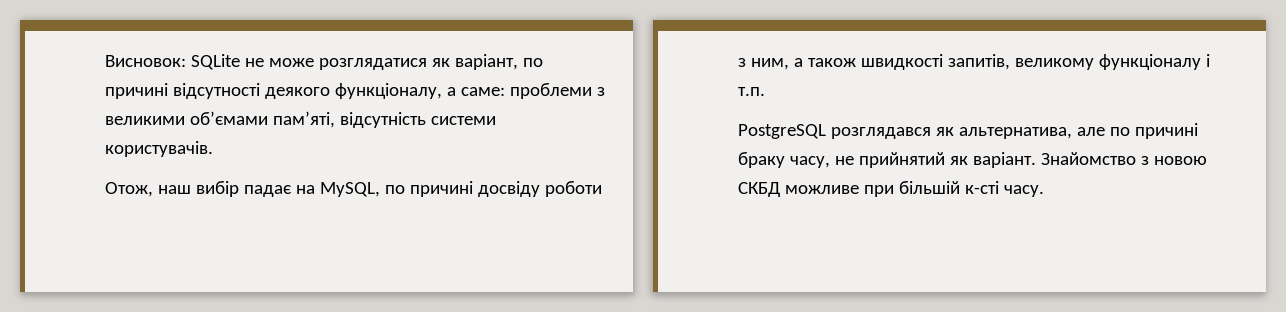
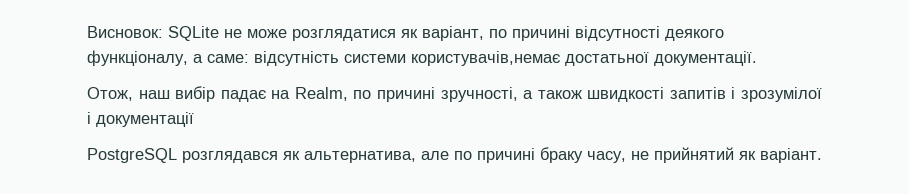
- Висновок: SQLite не може розглядатися як варіант, по причині відсутності деякого функціоналу, а саме: проблеми з великими об’ємами пам’яті, відсутність системи користувачів.
+ Висновок: SQLite не може розглядатися як варіант, по причині відсутності деякого функціоналу, а саме: відсутність системи користувачів,немає достатьної документації.
- Отож, наш вибір падає на MySQL, по причині досвіду роботи з ним, а також швидкості запитів, великому функціоналу і т.п.
+ Отож, наш вибір падає на Realm, по причині зручності, а також швидкості запитів і зрозумілої і документації
- Знайомство з новою СКБД можливе при більшій к-сті часу.

